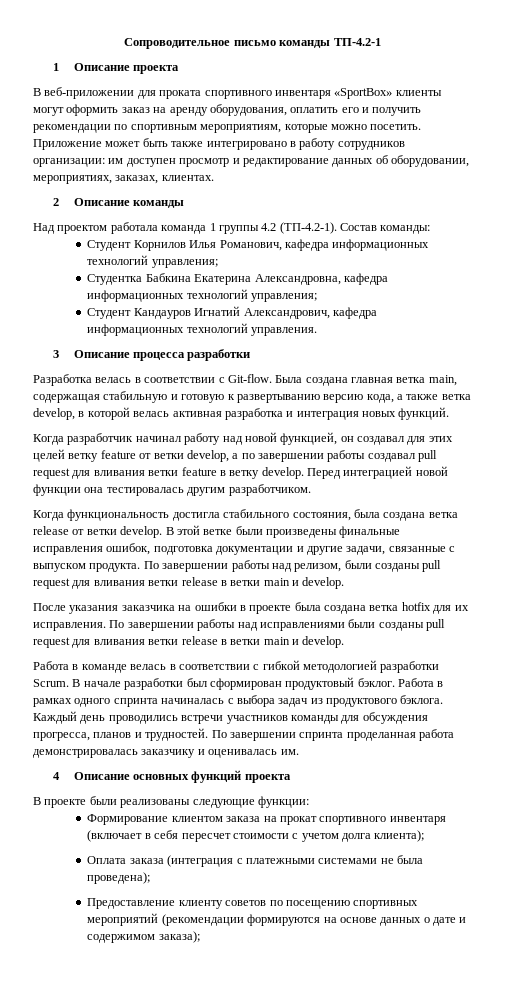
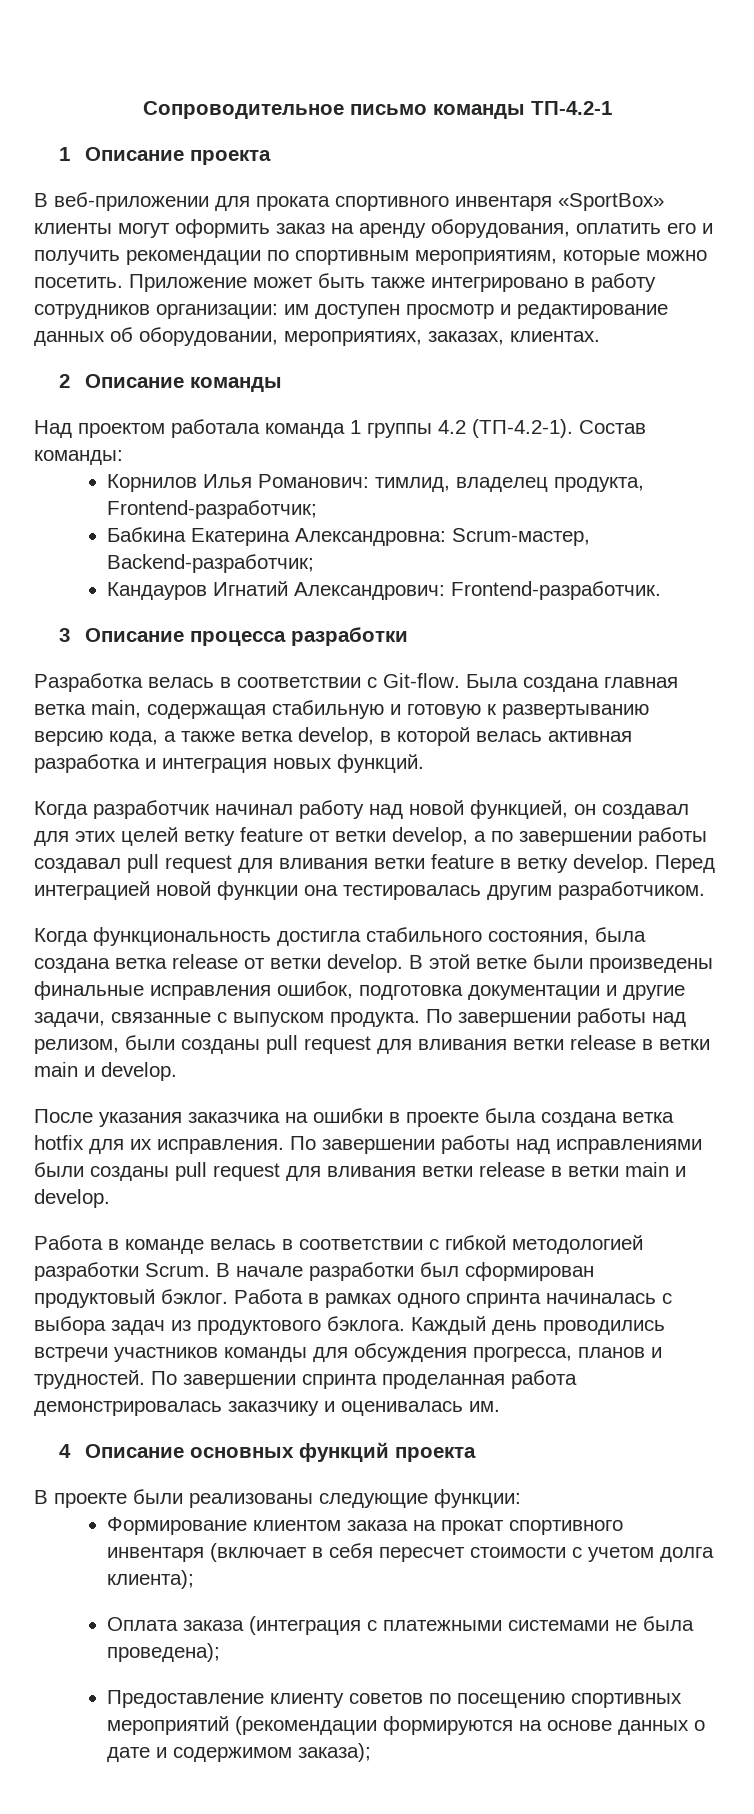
- Студент Корнилов Илья Романович, кафедра информационных технологий управления;
- Студентка Бабкина Екатерина Александровна, кафедра информационных технологий управления;
- Студент Кандауров Игнатий Александрович, кафедра информационных технологий управления.
+ Корнилов Илья Романович: тимлид, владелец продукта, Frontend-разработчик;
+ Бабкина Екатерина Александровна: Scrum-мастер, Backend-разработчик;
+ Кандауров Игнатий Александрович: Frontend-разработчик.

